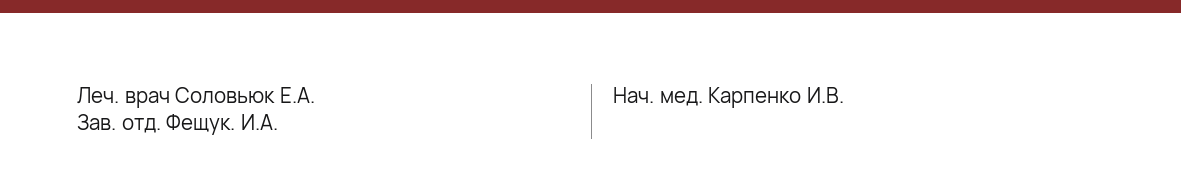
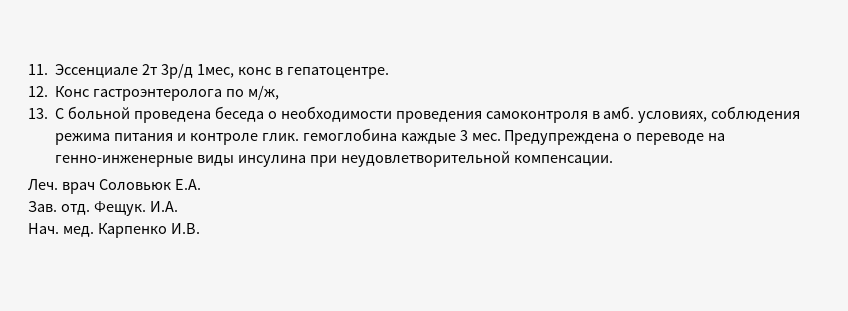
+ 11. Эссенциале 2т 3р/д 1мес, конс в гепатоцентре.
+ 12. Конс гастроэнтеролога по м/ж,
+ 13. С больной проведена беседа о необходимости проведения самоконтроля в амб. условиях, соблюдения режима питания и контроле глик. гемоглобина каждые 3 мес. Предупреждена о переводе на генно-инженерные виды инсулина при неудовлетворительной компенсации.

